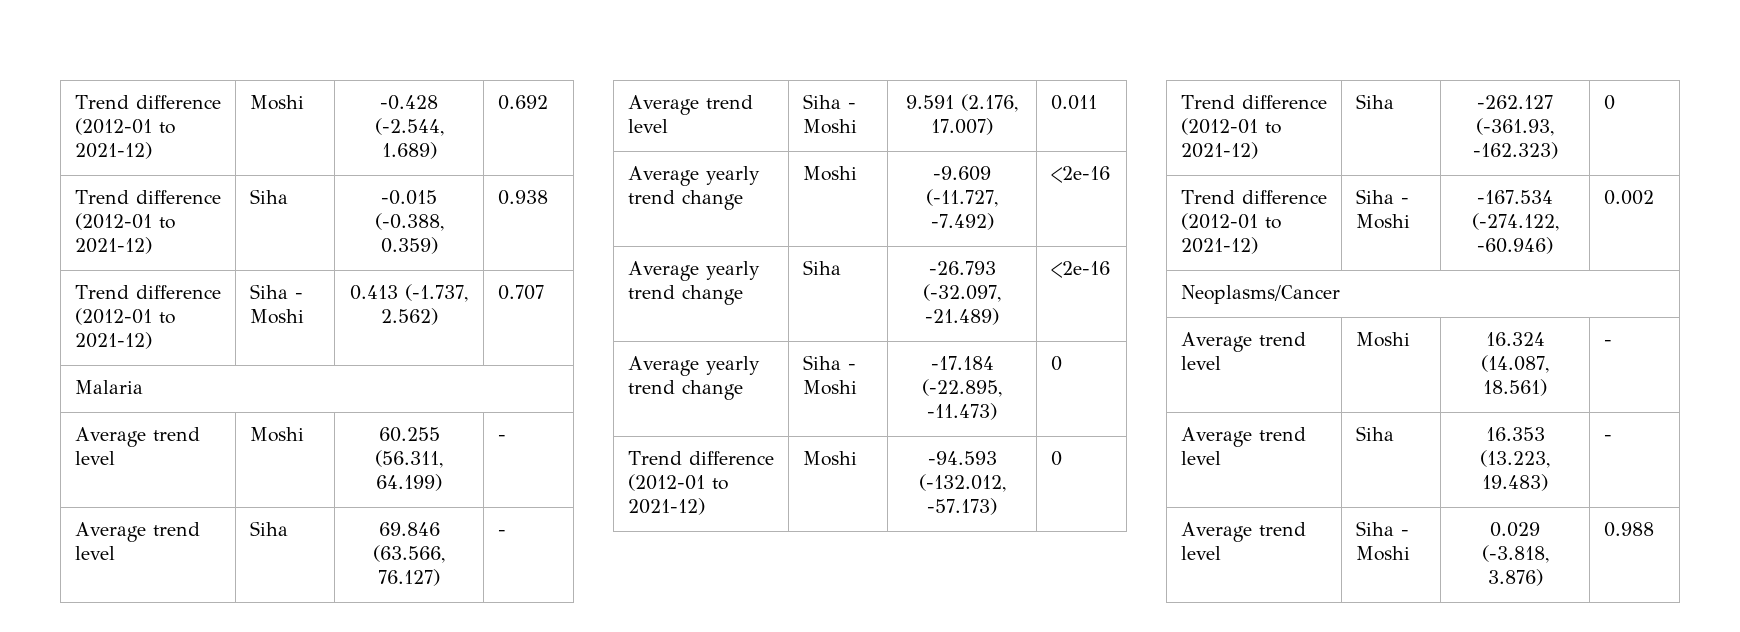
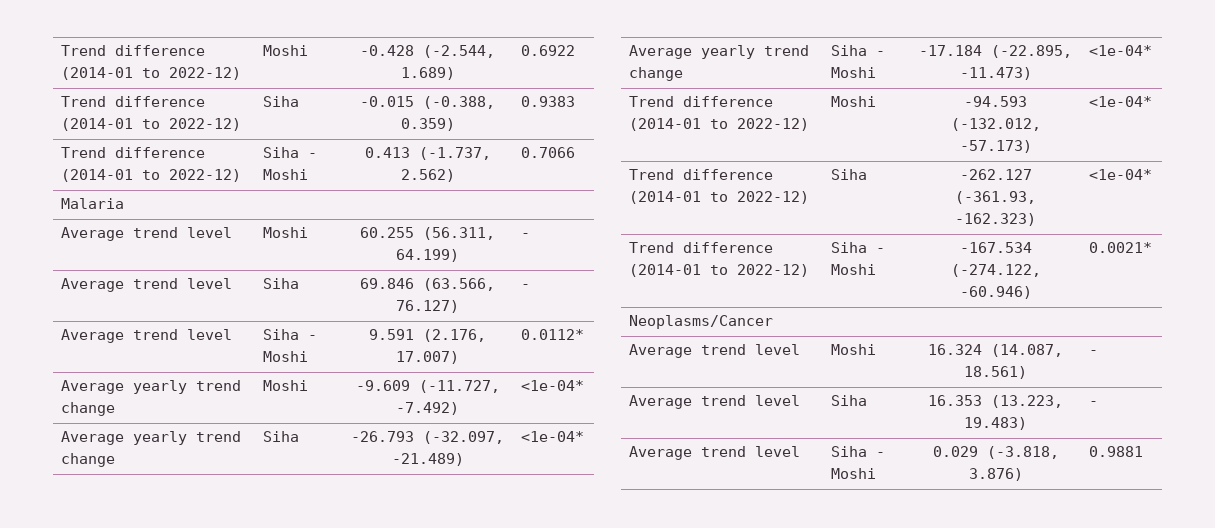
- Trend difference (2012-01 to 2021-12) | Moshi | -0.428 (-2.544, 1.689) | 0.692
- Trend difference (2012-01 to 2021-12) | Siha | -0.015 (-0.388, 0.359) | 0.938
- Trend difference (2012-01 to 2021-12) | Siha - Moshi | 0.413 (-1.737, 2.562) | 0.707
+ Trend difference (2014-01 to 2022-12) | Moshi | -0.428 (-2.544, 1.689) | 0.6922
+ Trend difference (2014-01 to 2022-12) | Siha | -0.015 (-0.388, 0.359) | 0.9383
+ Trend difference (2014-01 to 2022-12) | Siha - Moshi | 0.413 (-1.737, 2.562) | 0.7066
- Average trend level | Siha - Moshi | 9.591 (2.176, 17.007) | 0.011
+ Average trend level | Siha - Moshi | 9.591 (2.176, 17.007) | 0.0112*
- Average yearly trend change | Moshi | -9.609 (-11.727, -7.492) | <2e-16
+ Average yearly trend change | Moshi | -9.609 (-11.727, -7.492) | <1e-04*
- Average yearly trend change | Siha | -26.793 (-32.097, -21.489) | <2e-16
+ Average yearly trend change | Siha | -26.793 (-32.097, -21.489) | <1e-04*
- Average yearly trend change | Siha - Moshi | -17.184 (-22.895, -11.473) | 0
- Trend difference (2012-01 to 2021-12) | Moshi | -94.593 (-132.012, -57.173) | 0
- Trend difference (2012-01 to 2021-12) | Siha | -262.127 (-361.93, -162.323) | 0
- Trend difference (2012-01 to 2021-12) | Siha - Moshi | -167.534 (-274.122, -60.946) | 0.002
+ Average yearly trend change | Siha - Moshi | -17.184 (-22.895, -11.473) | <1e-04*
+ Trend difference (2014-01 to 2022-12) | Moshi | -94.593 (-132.012, -57.173) | <1e-04*
+ Trend difference (2014-01 to 2022-12) | Siha | -262.127 (-361.93, -162.323) | <1e-04*
+ Trend difference (2014-01 to 2022-12) | Siha - Moshi | -167.534 (-274.122, -60.946) | 0.0021*
- Average trend level | Siha - Moshi | 0.029 (-3.818, 3.876) | 0.988
+ Average trend level | Siha - Moshi | 0.029 (-3.818, 3.876) | 0.9881

